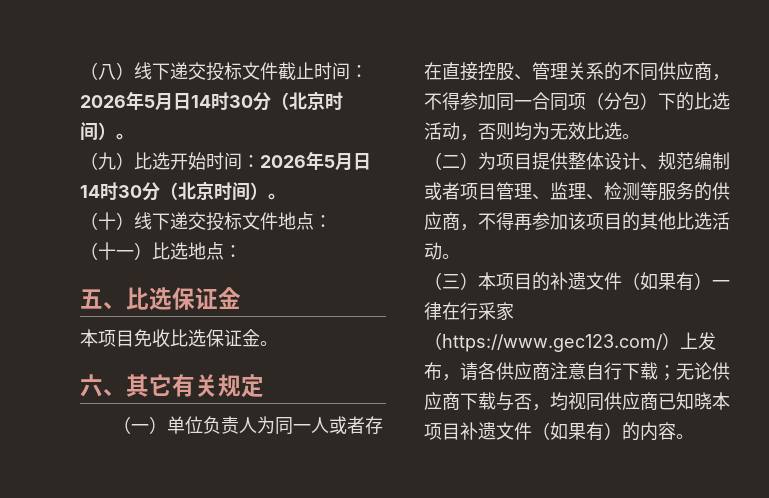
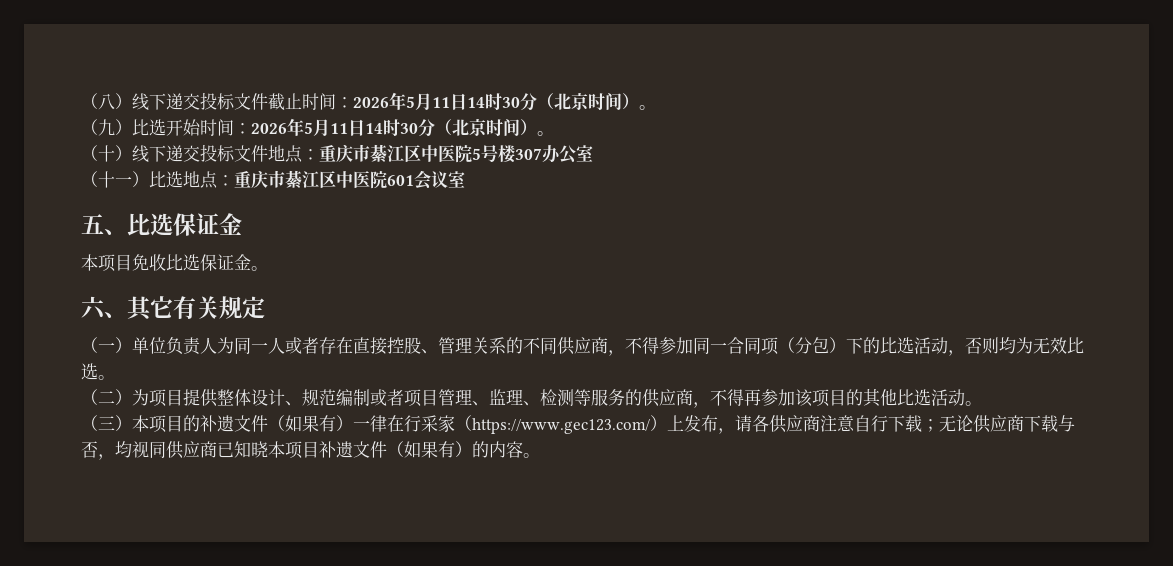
- （八）线下递交投标文件截止时间：2026年5月日14时30分（北京时间）。
+ （八）线下递交投标文件截止时间：2026年5月11日14时30分（北京时间）。
- （九）比选开始时间：2026年5月日14时30分（北京时间）。
+ （九）比选开始时间：2026年5月11日14时30分（北京时间）。
- （十）线下递交投标文件地点：
+ （十）线下递交投标文件地点：重庆市綦江区中医院5号楼307办公室
- （十一）比选地点：
+ （十一）比选地点：重庆市綦江区中医院601会议室

